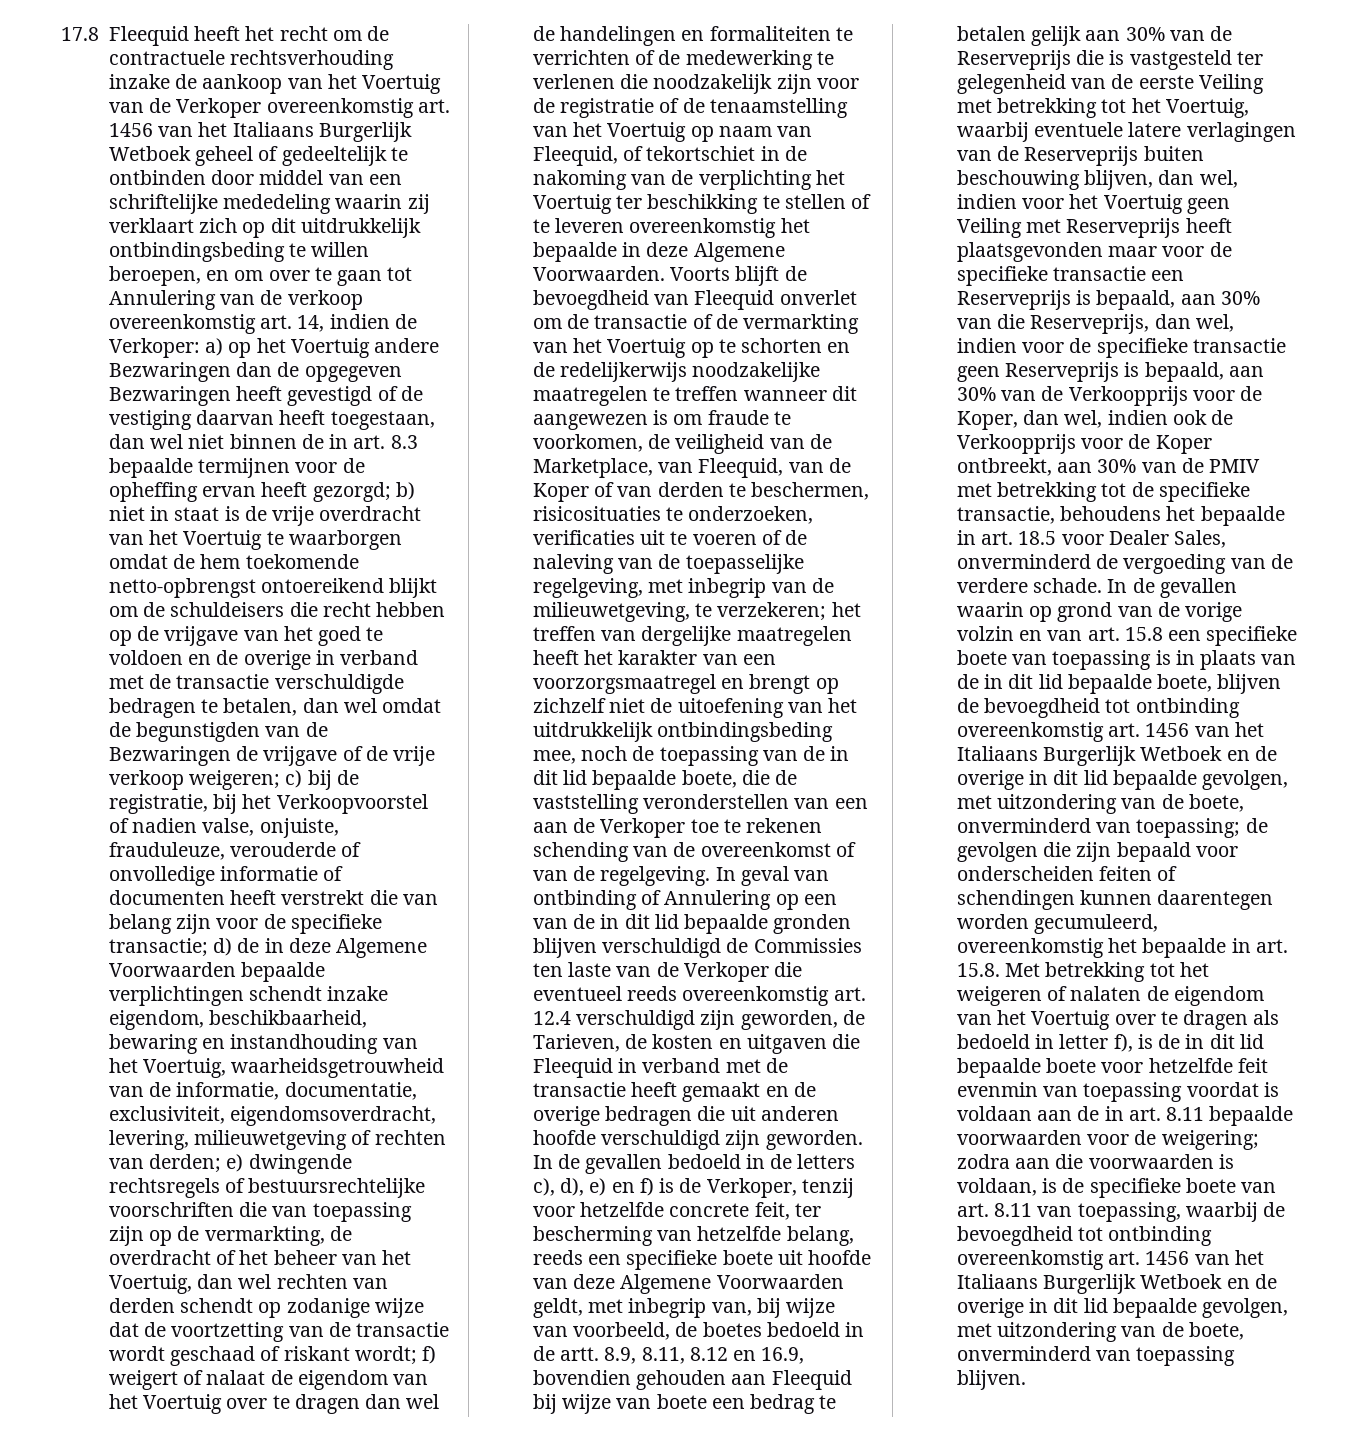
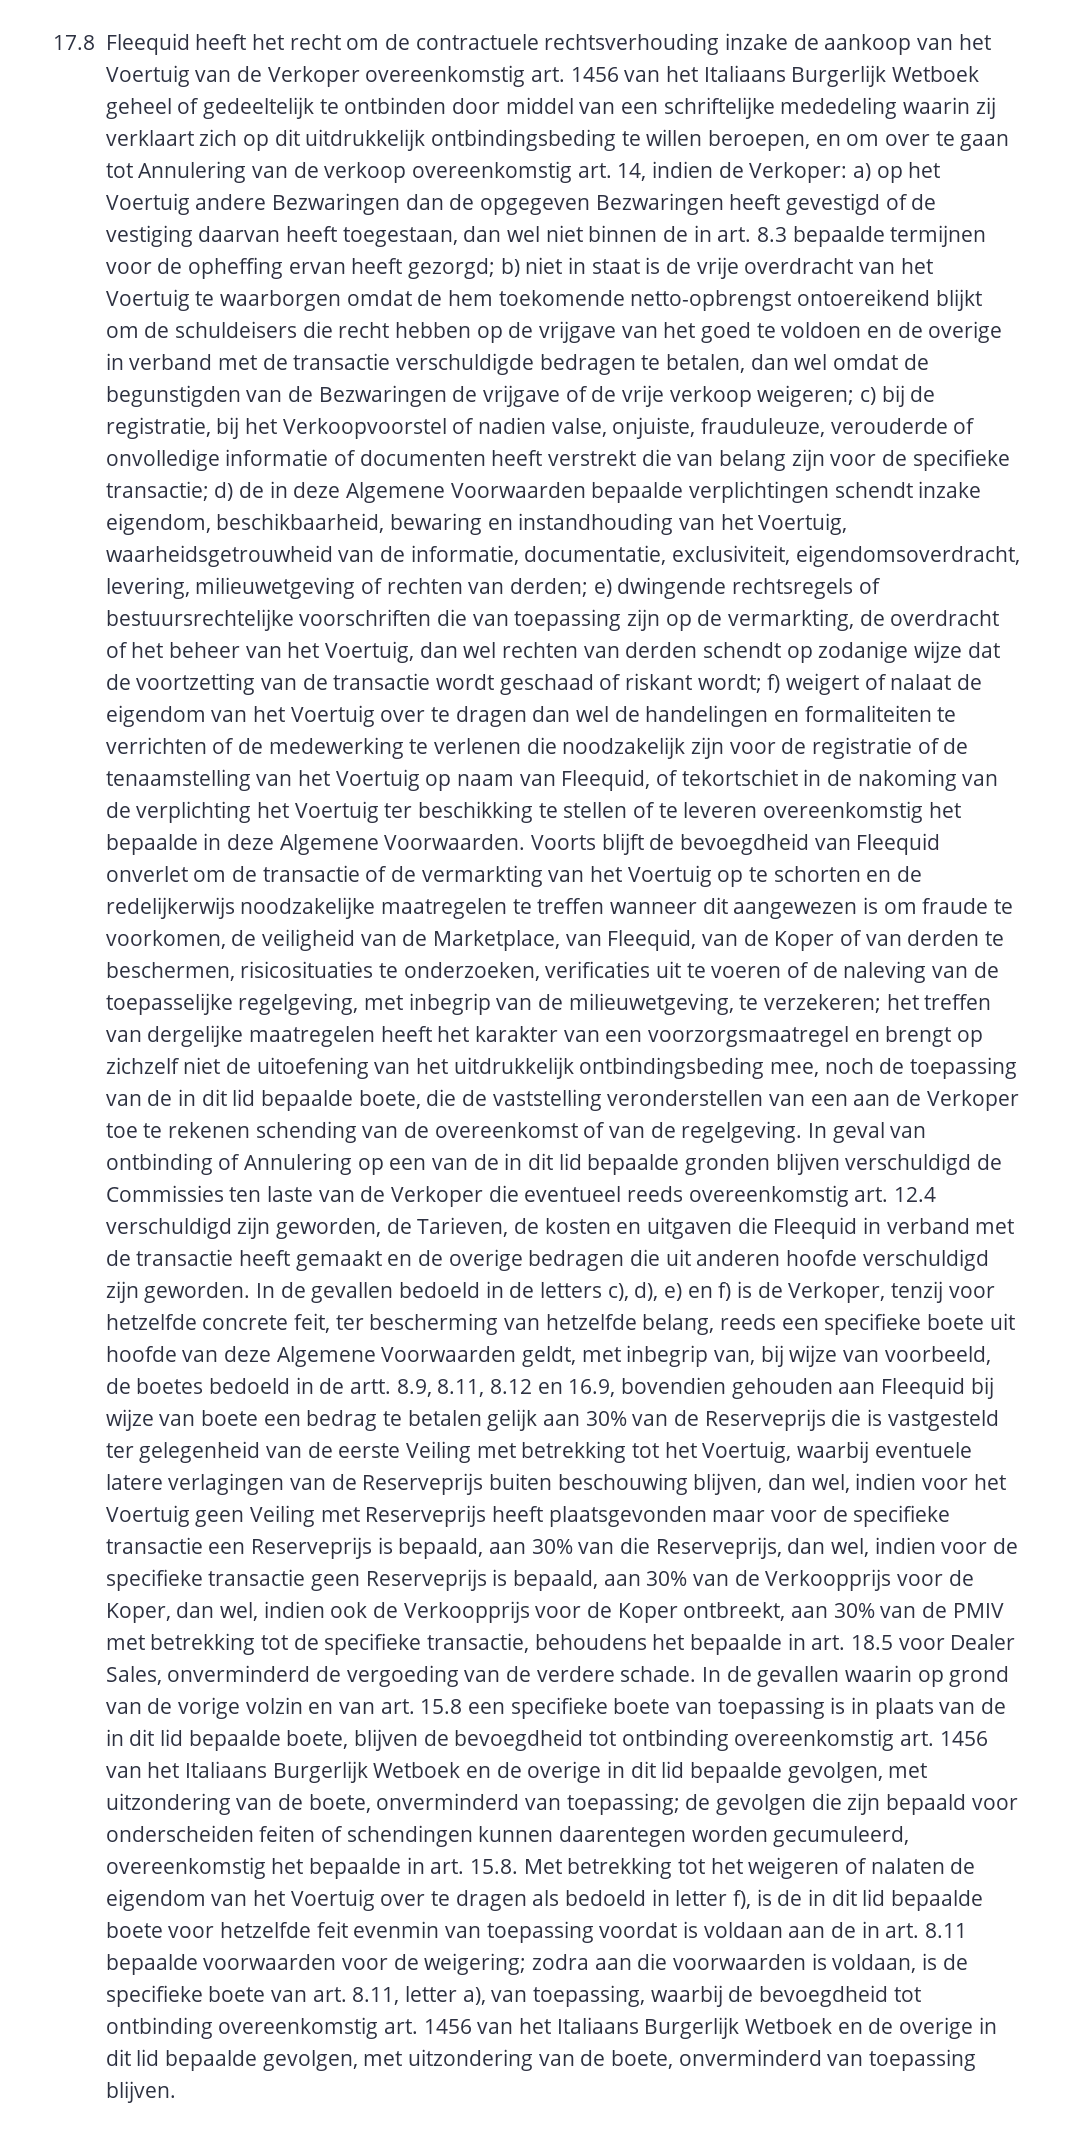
- zodra aan die voorwaarden is voldaan, is de specifieke boete van art. 8.11 van toepassing, waarbij de bevoegdheid tot ontbinding overeenkomstig art. 1456 van het Italiaans Burgerlijk Wetboek en de overige in dit lid bepaalde gevolgen, met uitzondering van de boete, onverminderd van toepassing blijven.
+ zodra aan die voorwaarden is voldaan, is de specifieke boete van art. 8.11, letter a), van toepassing, waarbij de bevoegdheid tot ontbinding overeenkomstig art. 1456 van het Italiaans Burgerlijk Wetboek en de overige in dit lid bepaalde gevolgen, met uitzondering van de boete, onverminderd van toepassing blijven.

